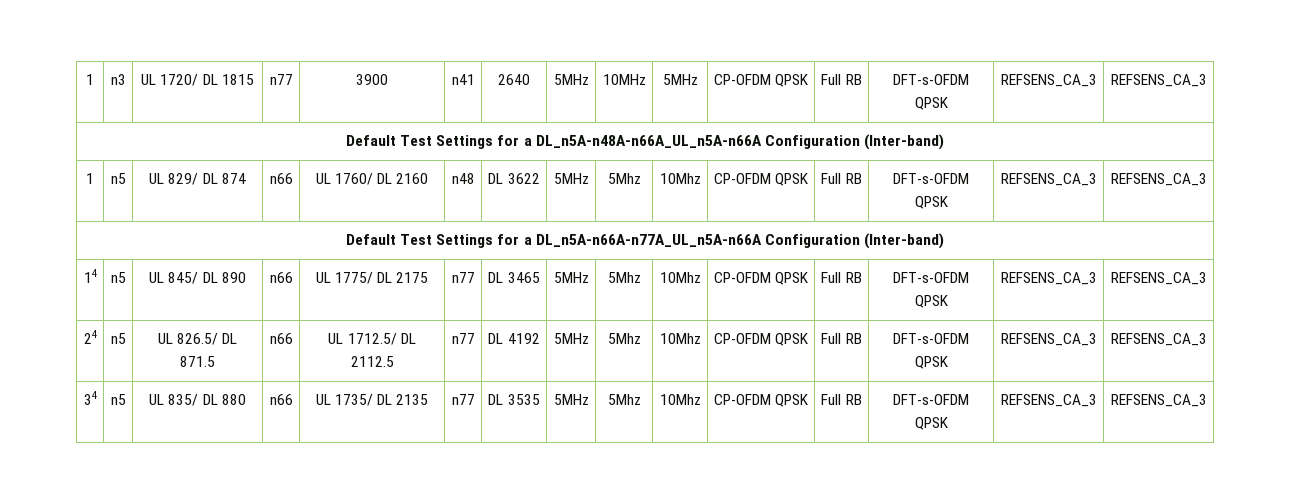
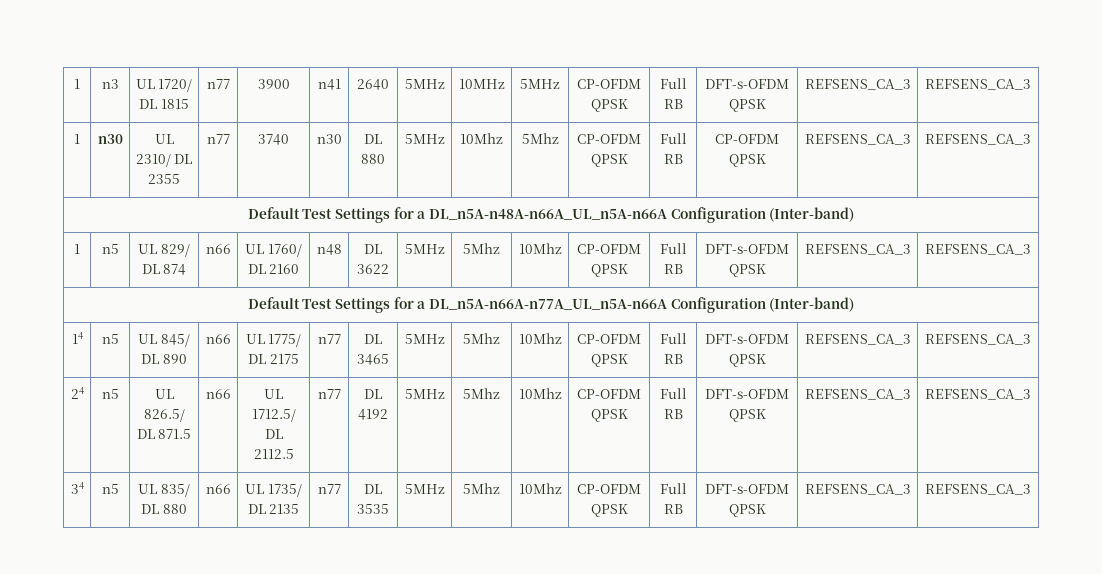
+ 1 | n30 | UL 2310/ DL 2355 | n77 | 3740 | n30 | DL 880 | 5MHz | 10Mhz | 5Mhz | CP-OFDM QPSK | Full RB | CP-OFDM QPSK | REFSENS_CA_3 | REFSENS_CA_3

